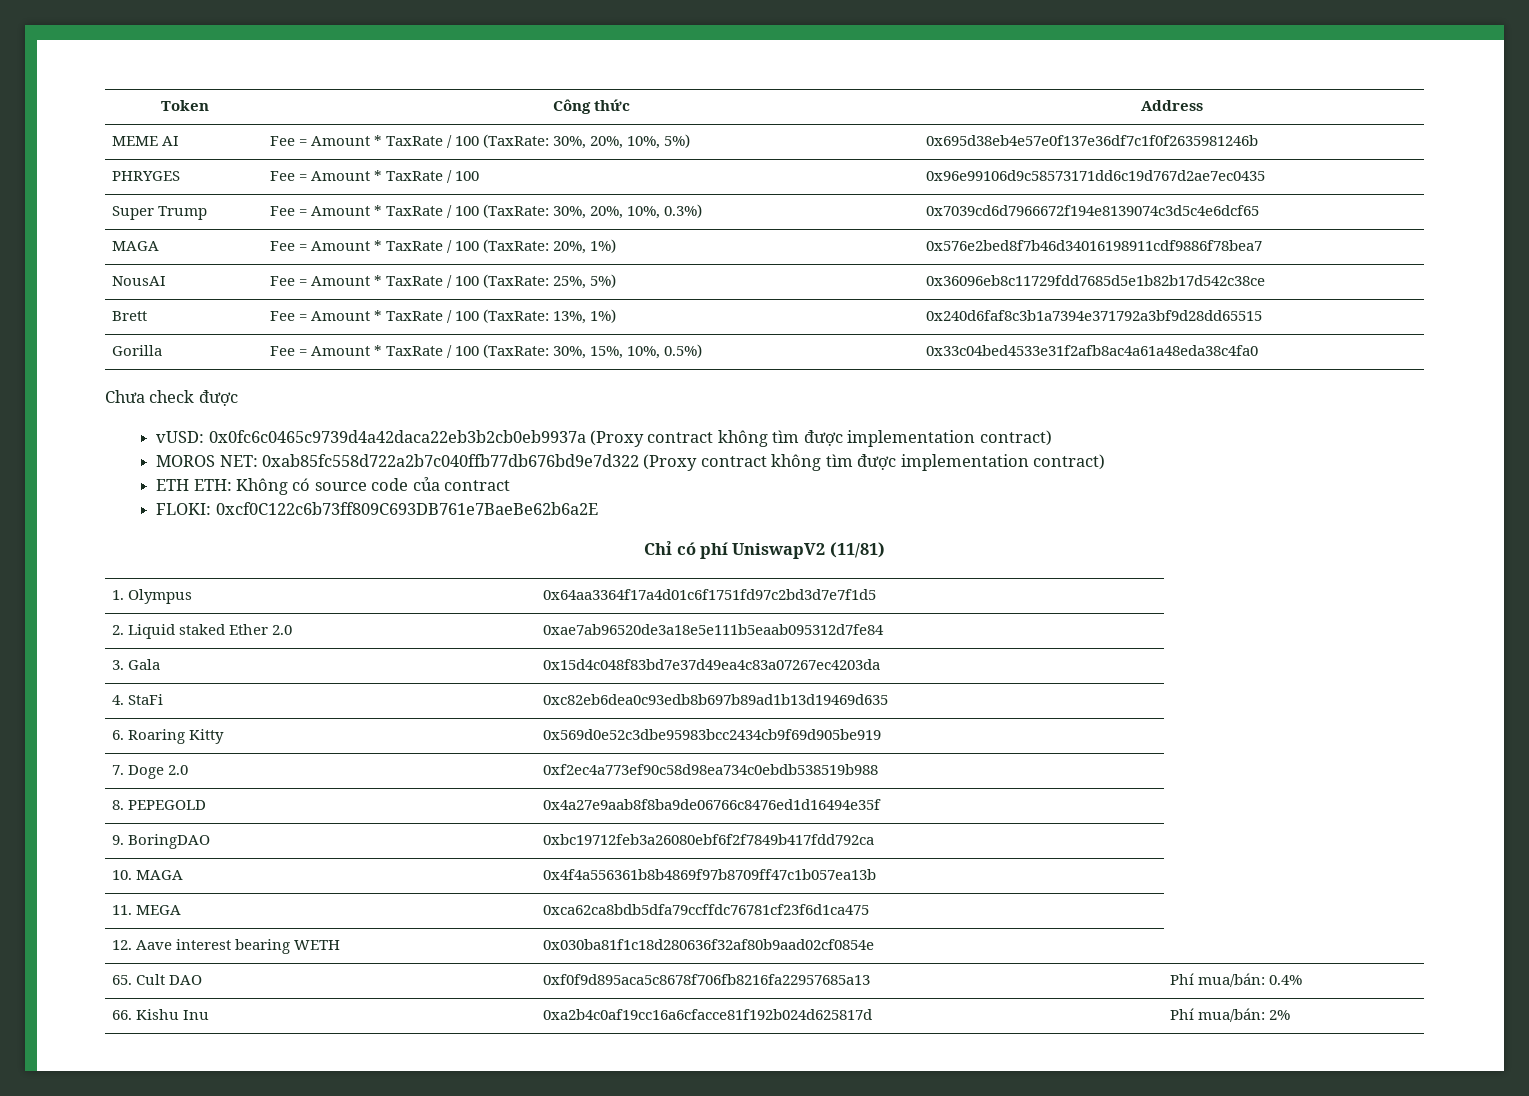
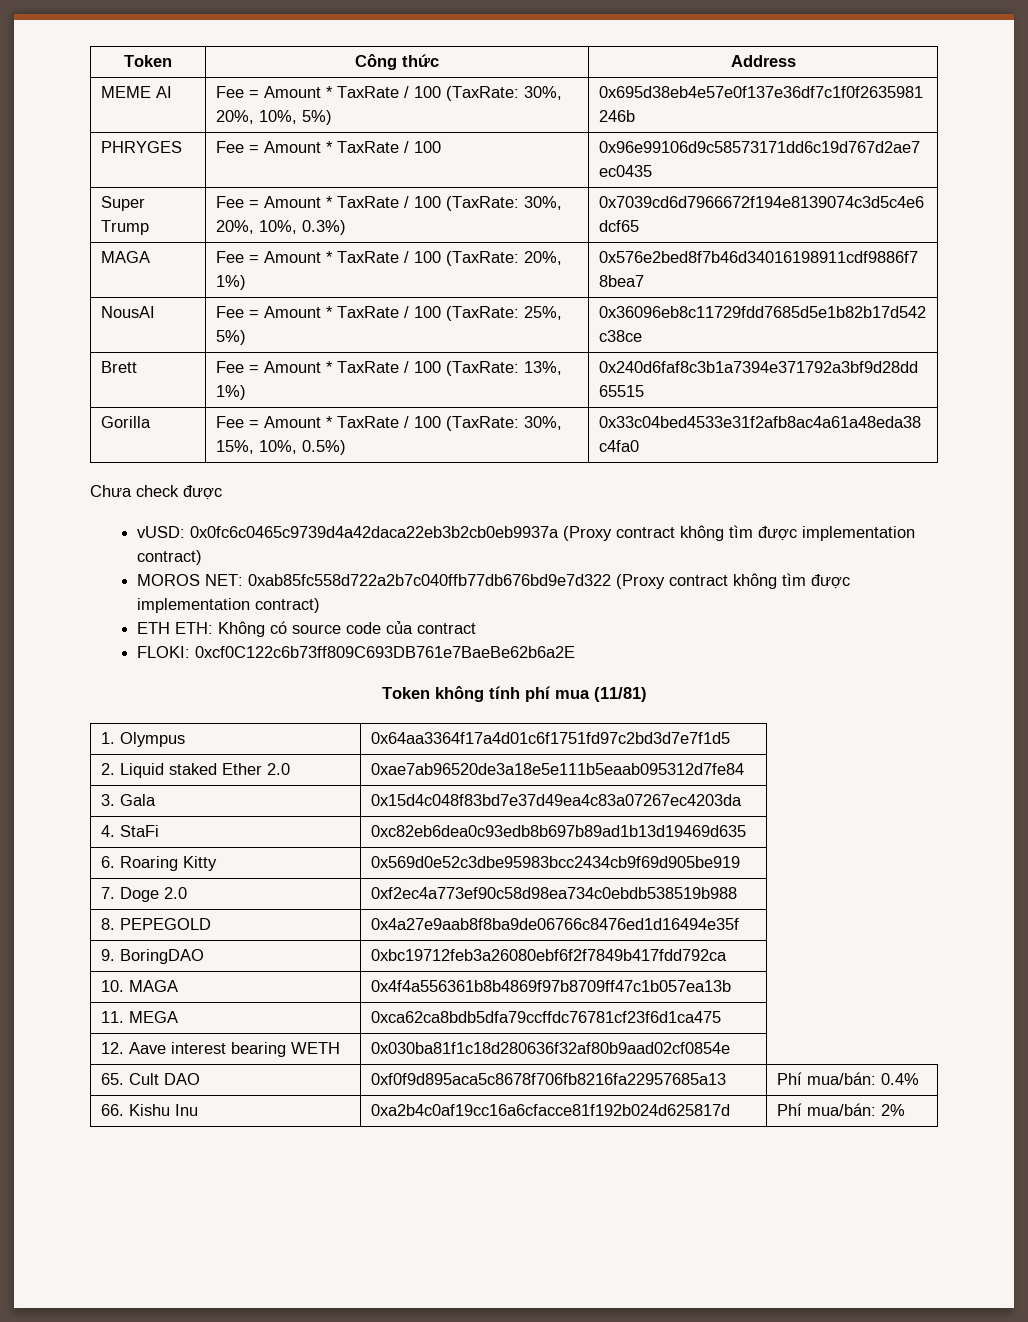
- Chỉ có phí UniswapV2 (11/81)
+ Token không tính phí mua (11/81)

